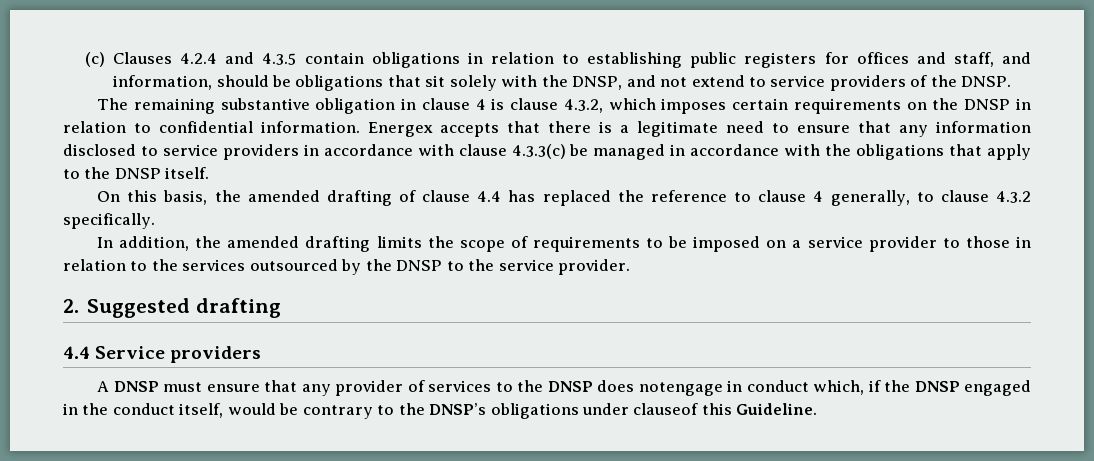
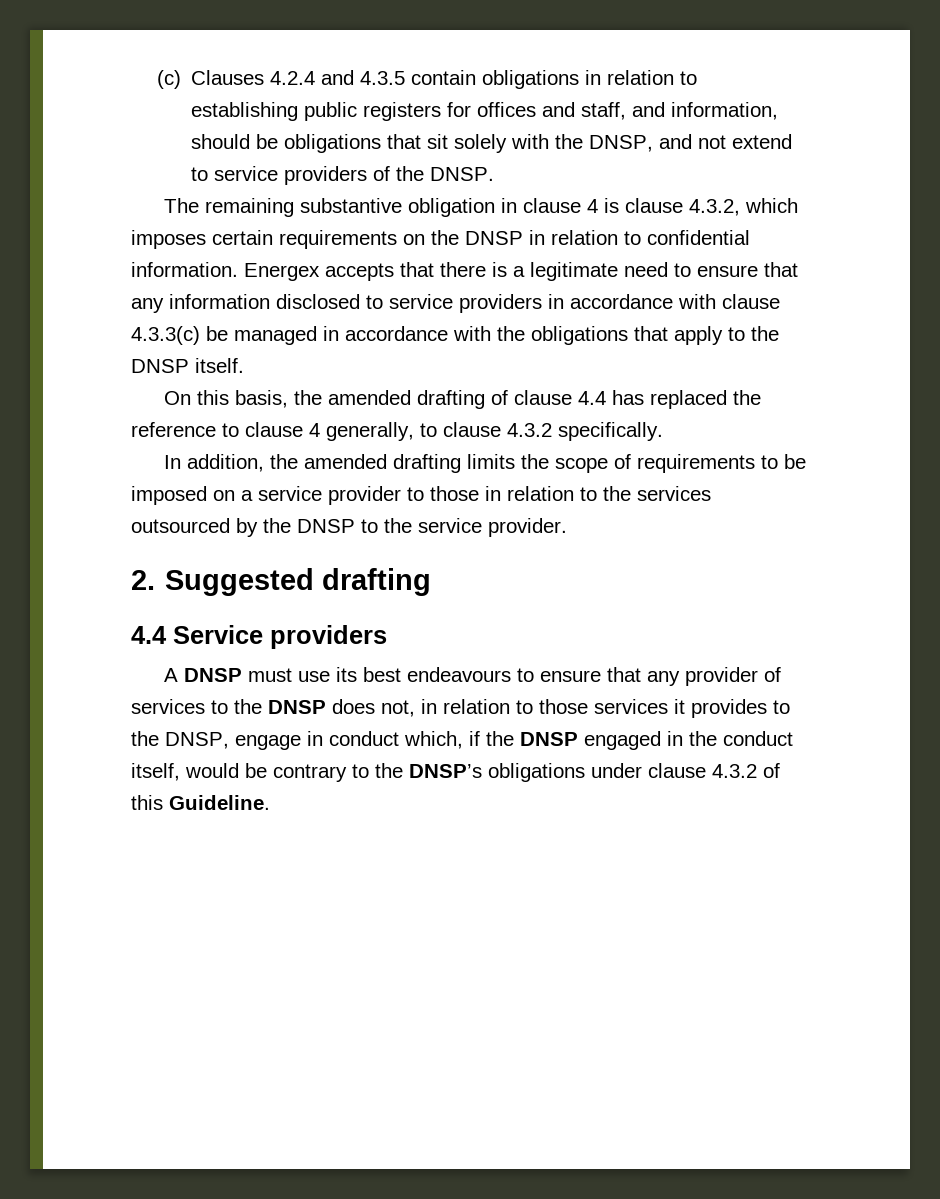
- A DNSP must ensure that any provider of services to the DNSP does notengage in conduct which, if the DNSP engaged in the conduct itself, would be contrary to the DNSP’s obligations under clauseof this Guideline.
+ A DNSP must use its best endeavours to ensure that any provider of services to the DNSP does not, in relation to those services it provides to the DNSP, engage in conduct which, if the DNSP engaged in the conduct itself, would be contrary to the DNSP’s obligations under clause 4.3.2 of this Guideline.

